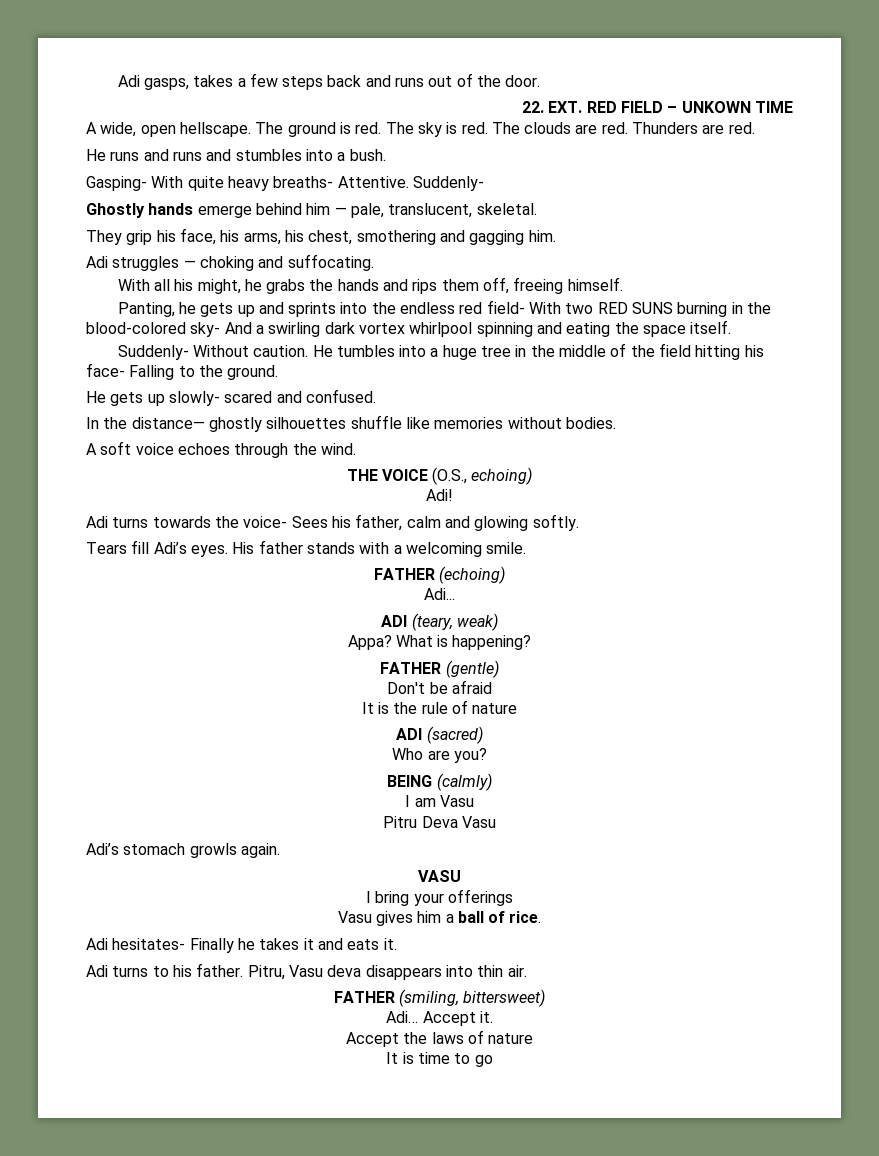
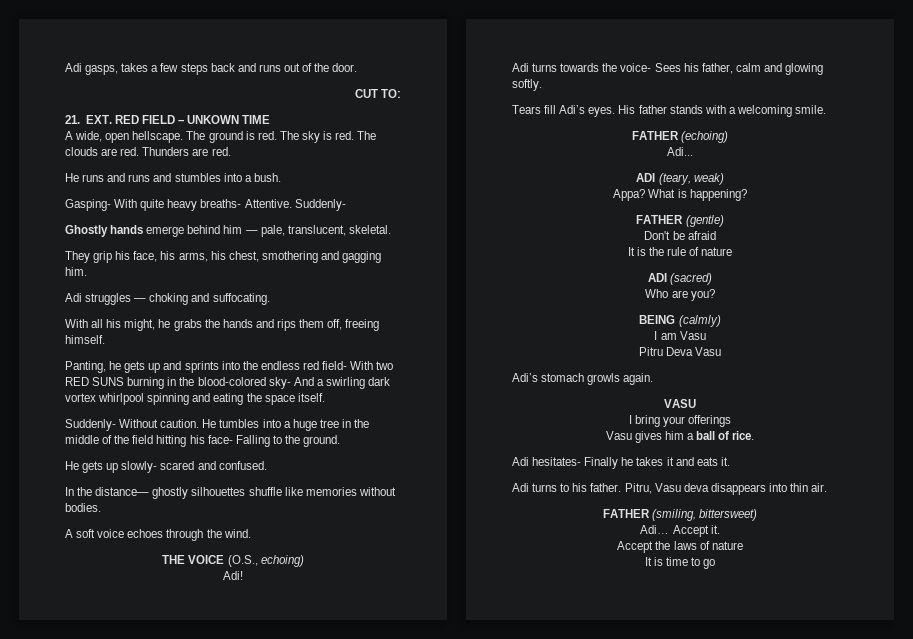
- 22. EXT. RED FIELD – UNKOWN TIME
+ CUT TO:
+ 21. EXT. RED FIELD – UNKOWN TIME

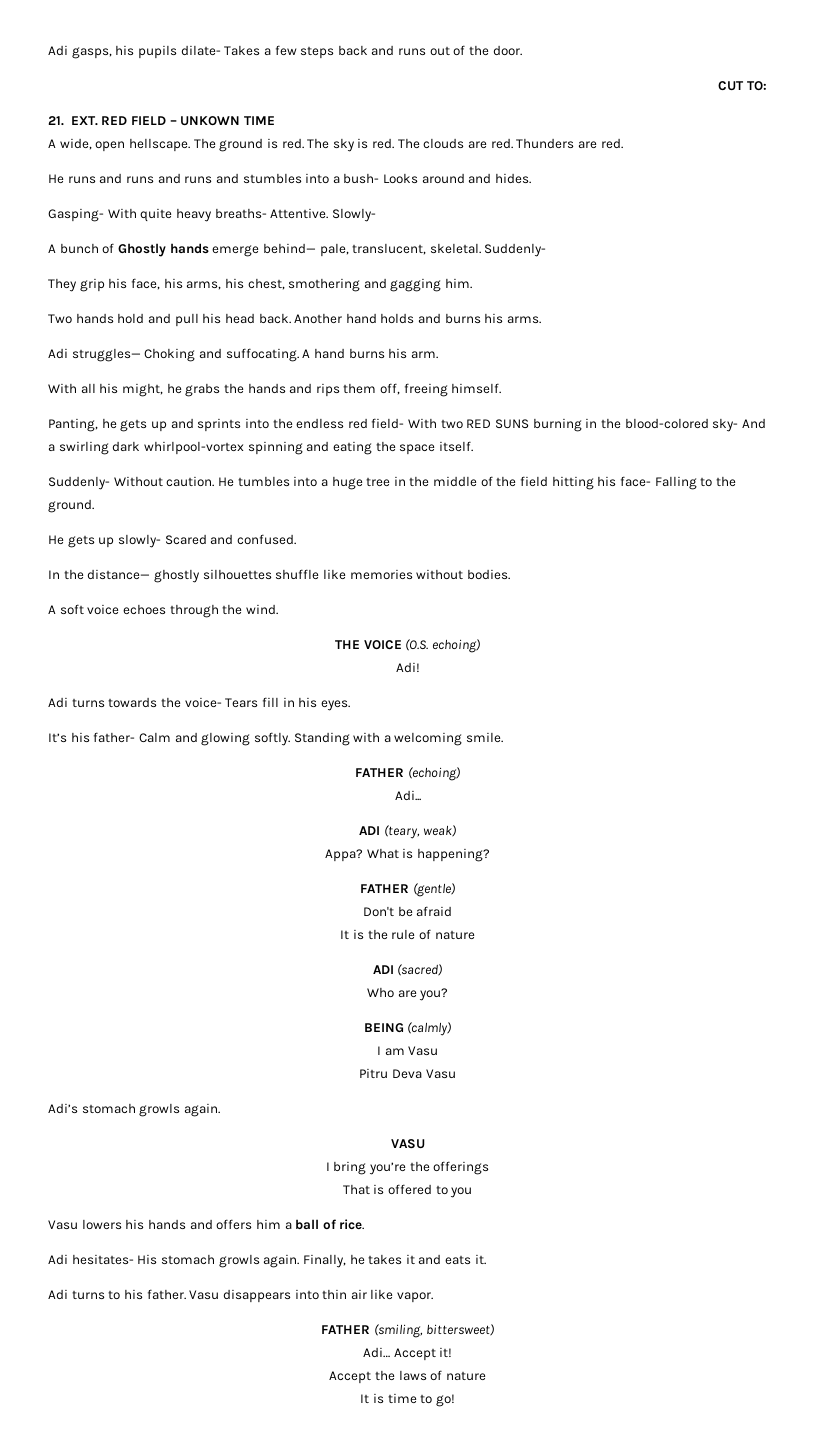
- Adi gasps, takes a few steps back and runs out of the door.
+ Adi gasps, his pupils dilate- Takes a few steps back and runs out of the door.
- He runs and runs and stumbles into a bush.
+ He runs and runs and runs and stumbles into a bush- Looks around and hides.
- Gasping- With quite heavy breaths- Attentive. Suddenly-
- Ghostly hands emerge behind him — pale, translucent, skeletal.
+ Gasping- With quite heavy breaths- Attentive. Slowly-
+ A bunch of Ghostly hands emerge behind— pale, translucent, skeletal. Suddenly-
- Adi struggles — choking and suffocating.
+ Two hands hold and pull his head back. Another hand holds and burns his arms.
+ Adi struggles— Choking and suffocating. A hand burns his arm.
- Panting, he gets up and sprints into the endless red field- With two RED SUNS burning in the blood-colored sky- And a swirling dark vortex whirlpool spinning and eating the space itself.
+ Panting, he gets up and sprints into the endless red field- With two RED SUNS burning in the blood-colored sky- And a swirling dark whirlpool-vortex spinning and eating the space itself.
- He gets up slowly- scared and confused.
+ He gets up slowly- Scared and confused.
- THE VOICE (O.S., echoing)
+ THE VOICE (O.S. echoing)
- Adi turns towards the voice- Sees his father, calm and glowing softly.
- Tears fill Adi’s eyes. His father stands with a welcoming smile.
+ Adi turns towards the voice- Tears fill in his eyes.
+ It’s his father- Calm and glowing softly. Standing with a welcoming smile.
- I bring your offerings
+ I bring you’re the offerings
- Vasu gives him a ball of rice.
+ That is offered to you
+ Vasu lowers his hands and offers him a ball of rice.
- Adi hesitates- Finally he takes it and eats it.
+ Adi hesitates- His stomach growls again. Finally, he takes it and eats it.
- Pitru, Vasu deva disappears into thin air.
+ Vasu disappears into thin air like vapor.
- Accept it.
+ Accept it!
- It is time to go
+ It is time to go!

